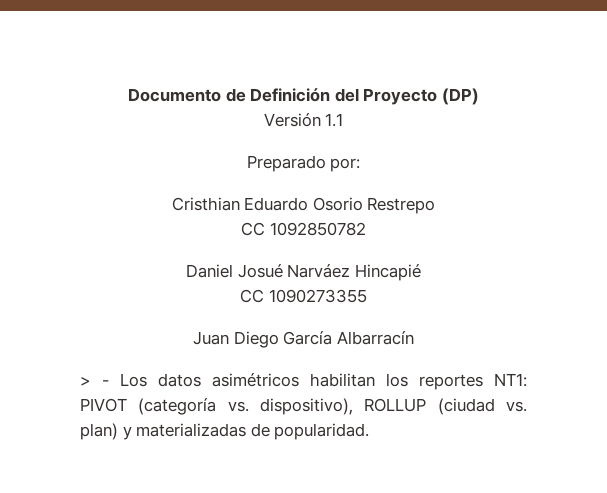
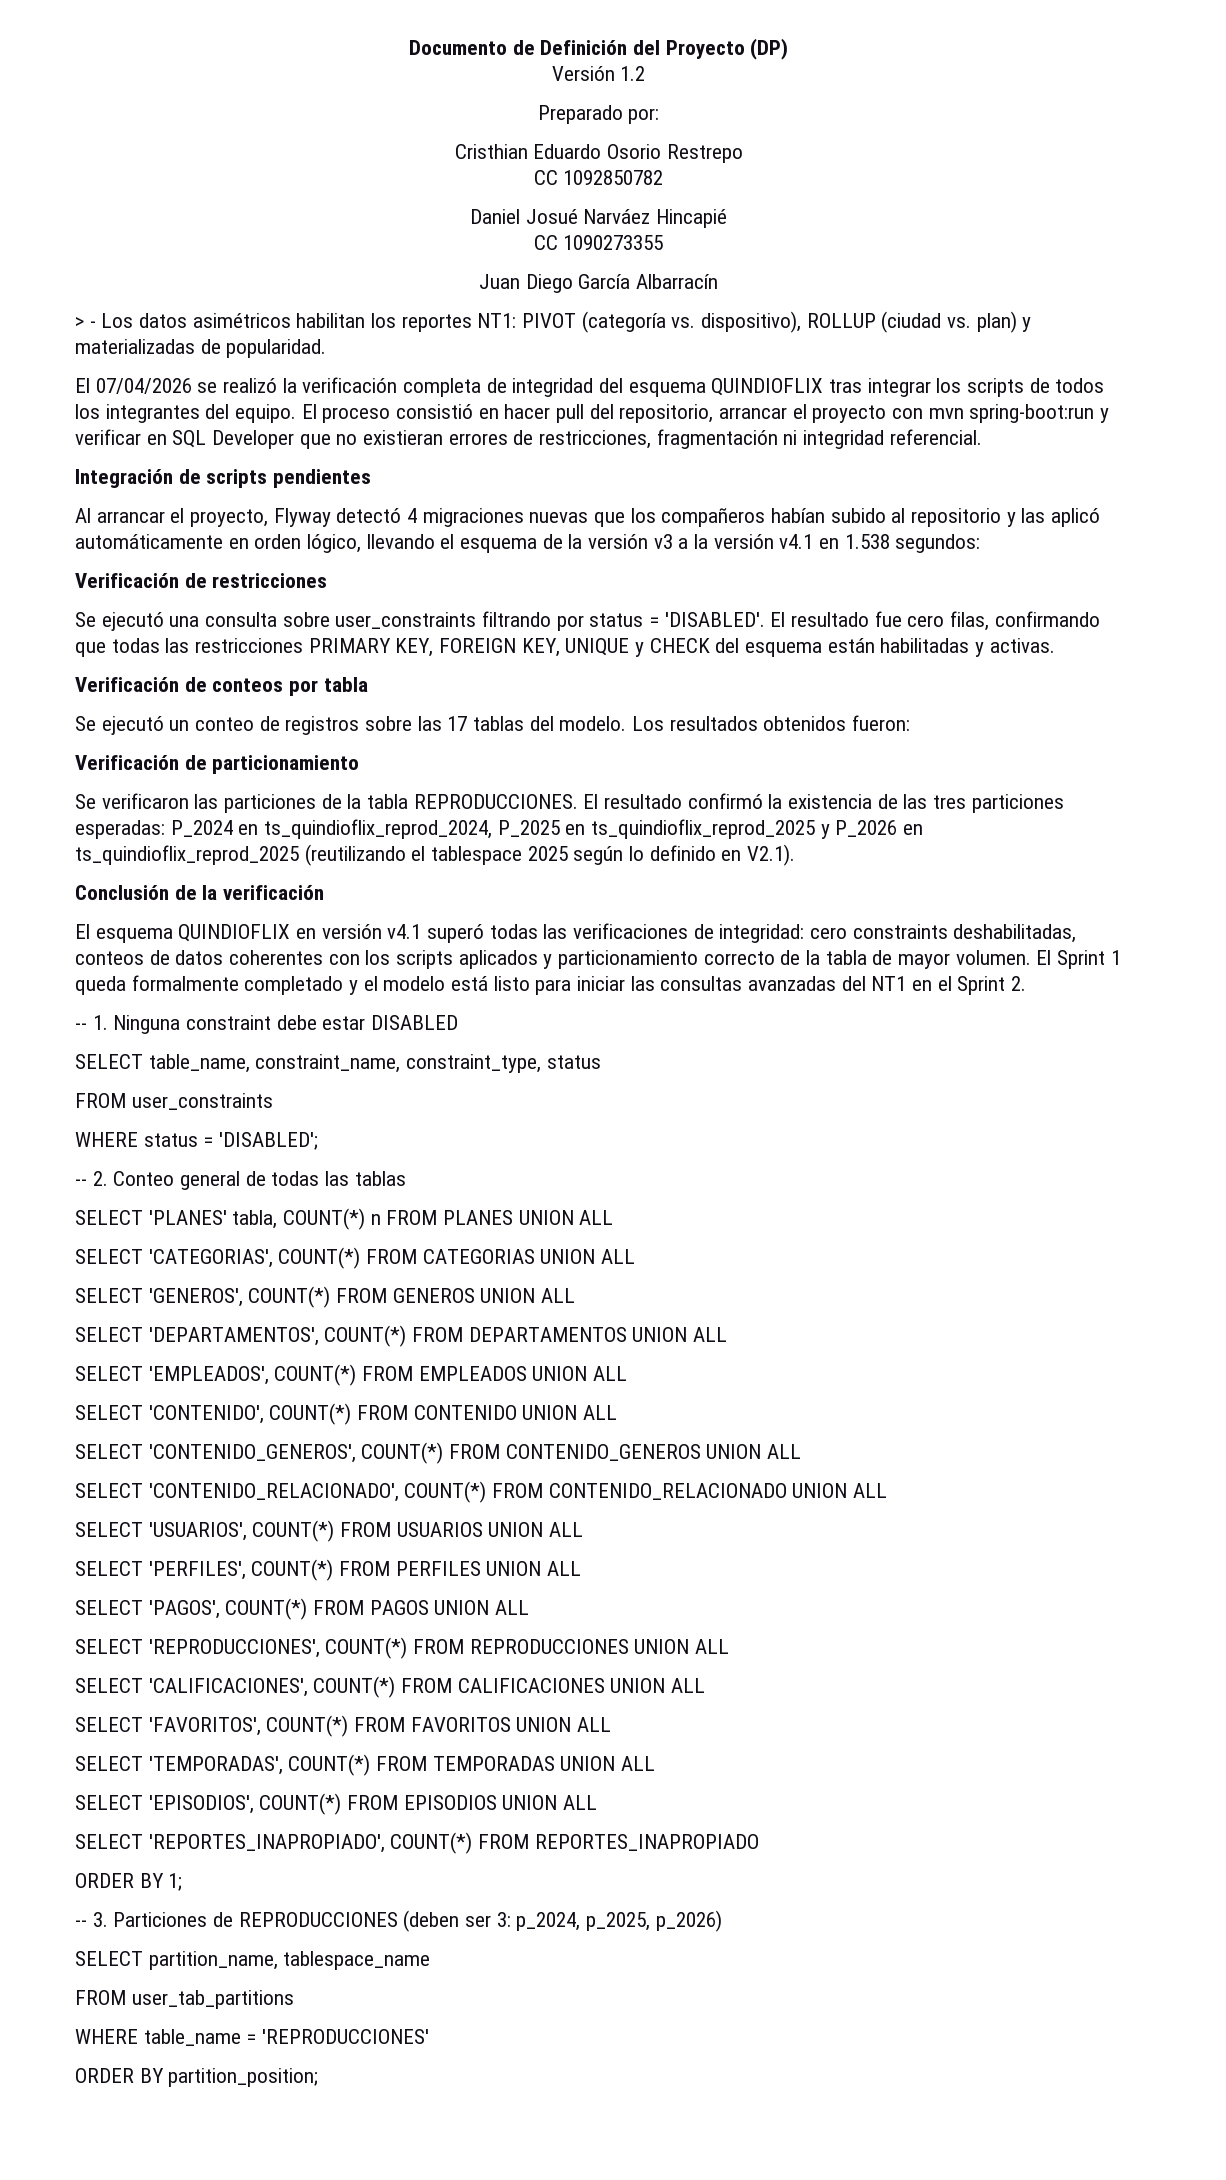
- Versión 1.1
+ Versión 1.2
+ El 07/04/2026 se realizó la verificación completa de integridad del esquema QUINDIOFLIX tras integrar los scripts de todos los integrantes del equipo. El proceso consistió en hacer pull del repositorio, arrancar el proyecto con mvn spring-boot:run y verificar en SQL Developer que no existieran errores de restricciones, fragmentación ni integridad referencial.
+ Integración de scripts pendientes
+ Al arrancar el proyecto, Flyway detectó 4 migraciones nuevas que los compañeros habían subido al repositorio y las aplicó automáticamente en orden lógico, llevando el esquema de la versión v3 a la versión v4.1 en 1.538 segundos:
+ Verificación de restricciones
+ Se ejecutó una consulta sobre user_constraints filtrando por status = 'DISABLED'. El resultado fue cero filas, confirmando que todas las restricciones PRIMARY KEY, FOREIGN KEY, UNIQUE y CHECK del esquema están habilitadas y activas.
+ Verificación de conteos por tabla
+ Se ejecutó un conteo de registros sobre las 17 tablas del modelo. Los resultados obtenidos fueron:
+ Verificación de particionamiento
+ Se verificaron las particiones de la tabla REPRODUCCIONES. El resultado confirmó la existencia de las tres particiones esperadas: P_2024 en ts_quindioflix_reprod_2024, P_2025 en ts_quindioflix_reprod_2025 y P_2026 en ts_quindioflix_reprod_2025 (reutilizando el tablespace 2025 según lo definido en V2.1).
+ Conclusión de la verificación
+ El esquema QUINDIOFLIX en versión v4.1 superó todas las verificaciones de integridad: cero constraints deshabilitadas, conteos de datos coherentes con los scripts aplicados y particionamiento correcto de la tabla de mayor volumen. El Sprint 1 queda formalmente completado y el modelo está listo para iniciar las consultas avanzadas del NT1 en el Sprint 2.
+ -- 1. Ninguna constraint debe estar DISABLED
+ SELECT table_name, constraint_name, constraint_type, status
+ FROM user_constraints
+ WHERE status = 'DISABLED';
+ -- 2. Conteo general de todas las tablas
+ SELECT 'PLANES' tabla, COUNT(*) n FROM PLANES UNION ALL
+ SELECT 'CATEGORIAS', COUNT(*) FROM CATEGORIAS UNION ALL
+ SELECT 'GENEROS', COUNT(*) FROM GENEROS UNION ALL
+ SELECT 'DEPARTAMENTOS', COUNT(*) FROM DEPARTAMENTOS UNION ALL
+ SELECT 'EMPLEADOS', COUNT(*) FROM EMPLEADOS UNION ALL
+ SELECT 'CONTENIDO', COUNT(*) FROM CONTENIDO UNION ALL
+ SELECT 'CONTENIDO_GENEROS', COUNT(*) FROM CONTENIDO_GENEROS UNION ALL
+ SELECT 'CONTENIDO_RELACIONADO', COUNT(*) FROM CONTENIDO_RELACIONADO UNION ALL
+ SELECT 'USUARIOS', COUNT(*) FROM USUARIOS UNION ALL
+ SELECT 'PERFILES', COUNT(*) FROM PERFILES UNION ALL
+ SELECT 'PAGOS', COUNT(*) FROM PAGOS UNION ALL
+ SELECT 'REPRODUCCIONES', COUNT(*) FROM REPRODUCCIONES UNION ALL
+ SELECT 'CALIFICACIONES', COUNT(*) FROM CALIFICACIONES UNION ALL
+ SELECT 'FAVORITOS', COUNT(*) FROM FAVORITOS UNION ALL
+ SELECT 'TEMPORADAS', COUNT(*) FROM TEMPORADAS UNION ALL
+ SELECT 'EPISODIOS', COUNT(*) FROM EPISODIOS UNION ALL
+ SELECT 'REPORTES_INAPROPIADO', COUNT(*) FROM REPORTES_INAPROPIADO
+ ORDER BY 1;
+ -- 3. Particiones de REPRODUCCIONES (deben ser 3: p_2024, p_2025, p_2026)
+ SELECT partition_name, tablespace_name
+ FROM user_tab_partitions
+ WHERE table_name = 'REPRODUCCIONES'
+ ORDER BY partition_position;

